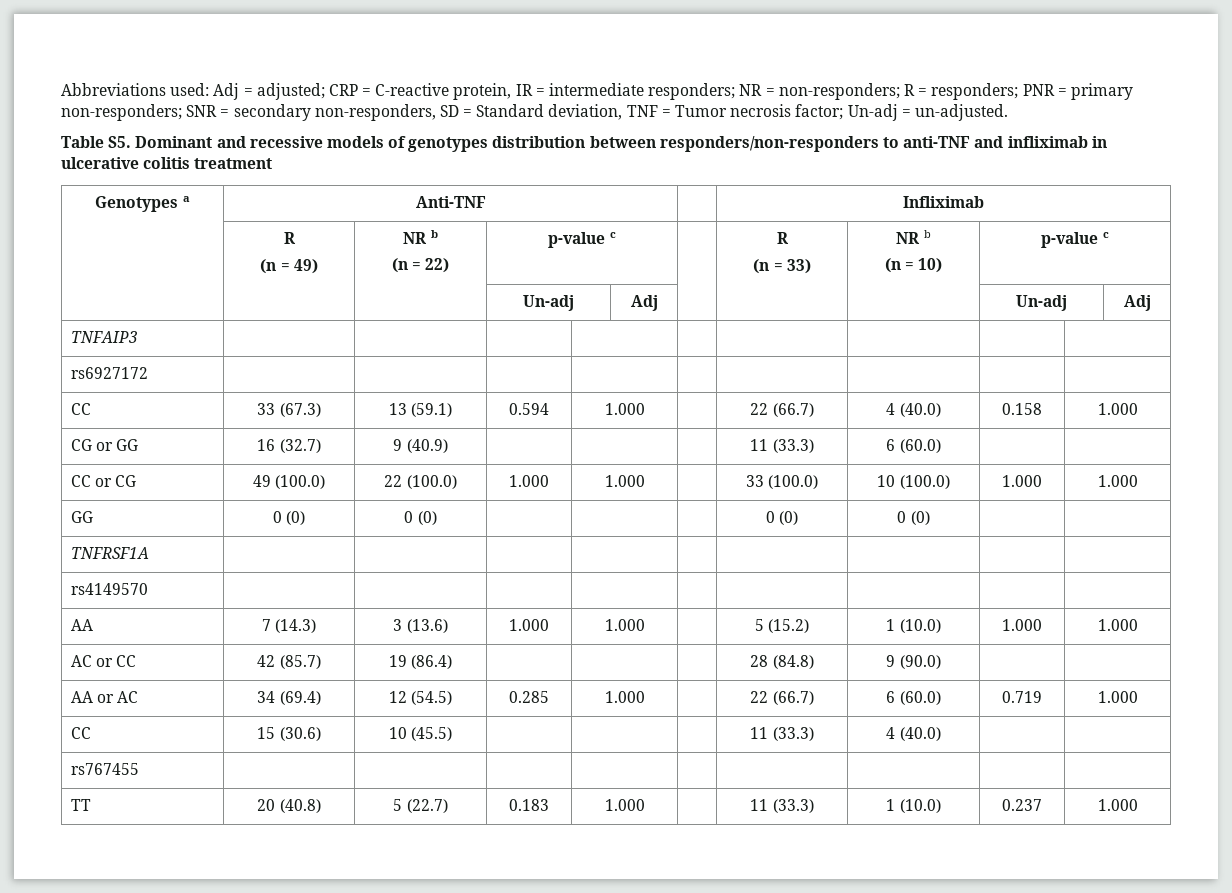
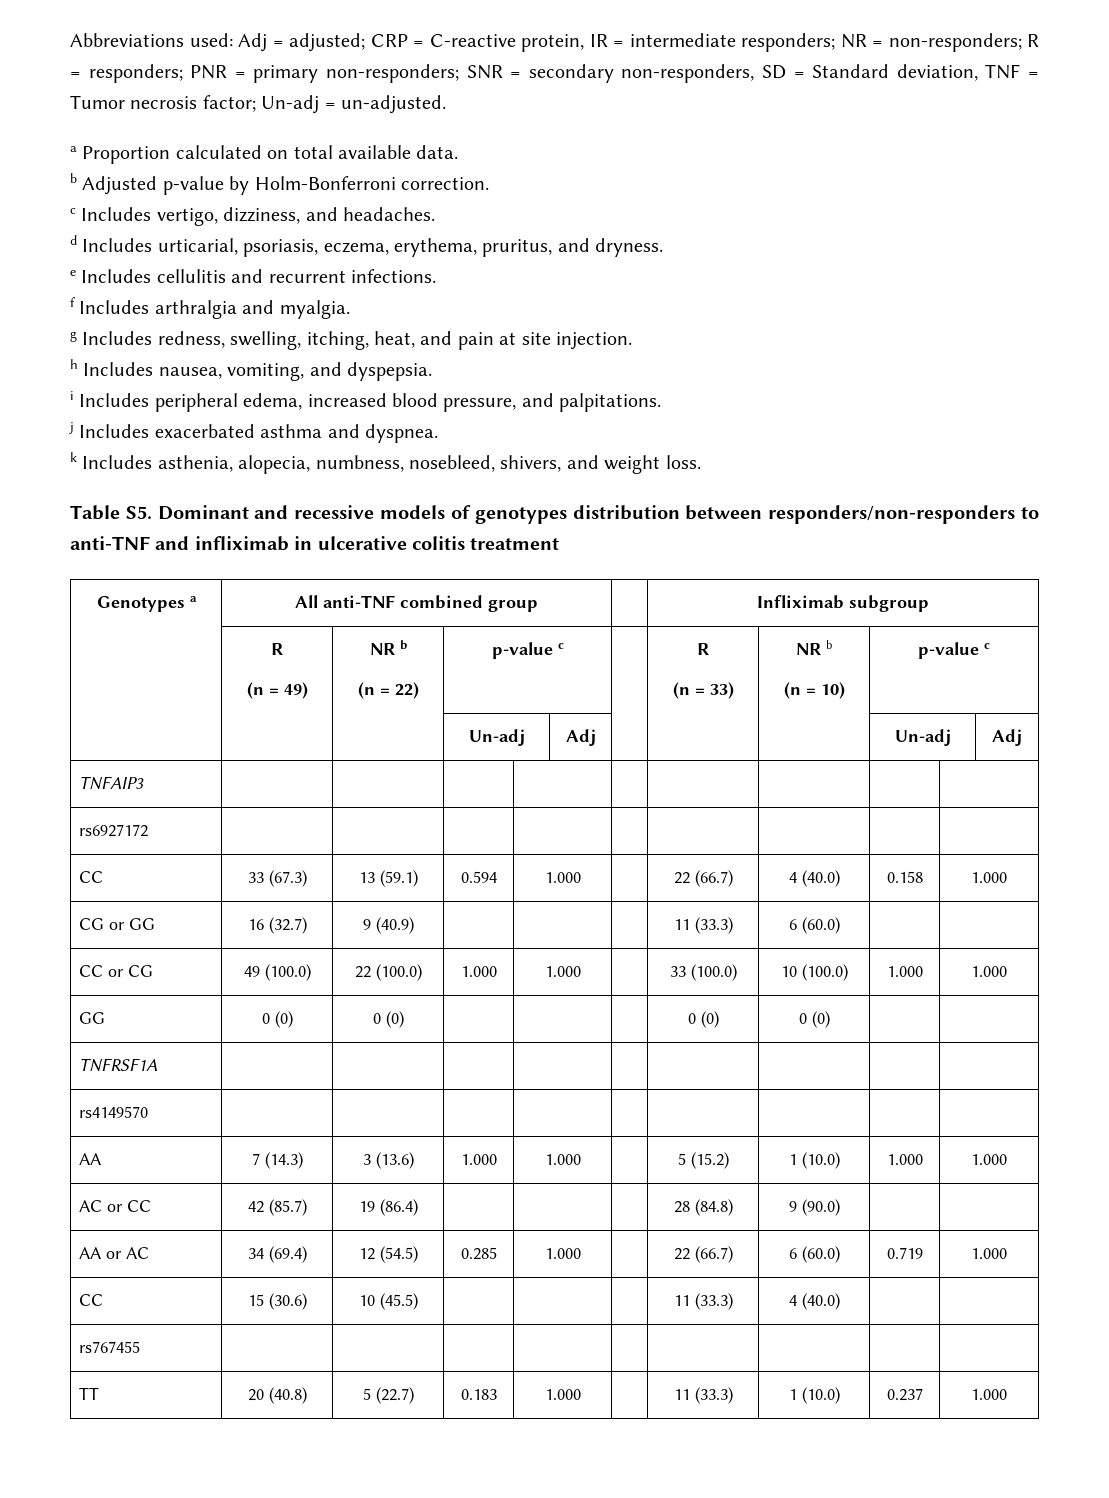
+ a Proportion calculated on total available data.
+ b Adjusted p-value by Holm-Bonferroni correction.
+ c Includes vertigo, dizziness, and headaches.
+ d Includes urticarial, psoriasis, eczema, erythema, pruritus, and dryness.
+ e Includes cellulitis and recurrent infections.
+ f Includes arthralgia and myalgia.
+ g Includes redness, swelling, itching, heat, and pain at site injection.
+ h Includes nausea, vomiting, and dyspepsia.
+ i Includes peripheral edema, increased blood pressure, and palpitations.
+ j Includes exacerbated asthma and dyspnea.
+ k Includes asthenia, alopecia, numbness, nosebleed, shivers, and weight loss.
- Genotypes a | Anti-TNF | | Infliximab
+ Genotypes a | All anti-TNF combined group | | Infliximab subgroup

